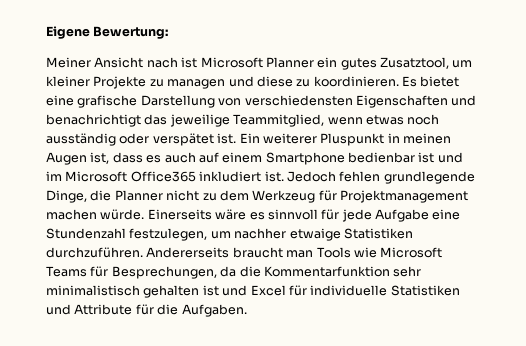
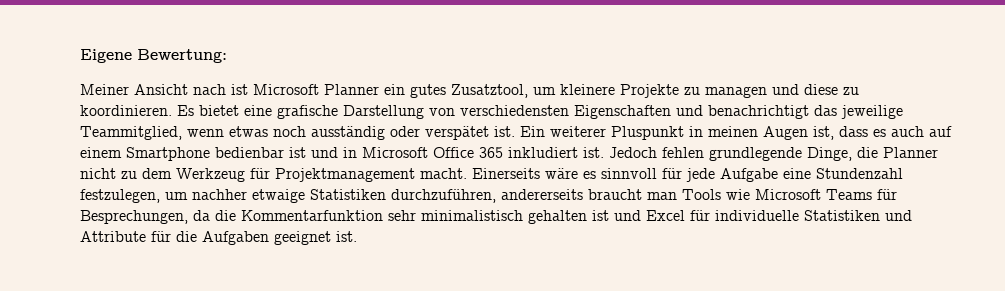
- Meiner Ansicht nach ist Microsoft Planner ein gutes Zusatztool, um kleiner Projekte zu managen und diese zu koordinieren.
+ Meiner Ansicht nach ist Microsoft Planner ein gutes Zusatztool, um kleinere Projekte zu managen und diese zu koordinieren.
- Ein weiterer Pluspunkt in meinen Augen ist, dass es auch auf einem Smartphone bedienbar ist und im Microsoft Office365 inkludiert ist.
+ Ein weiterer Pluspunkt in meinen Augen ist, dass es auch auf einem Smartphone bedienbar ist und in Microsoft Office 365 inkludiert ist.
- Jedoch fehlen grundlegende Dinge, die Planner nicht zu dem Werkzeug für Projektmanagement machen würde.
+ Jedoch fehlen grundlegende Dinge, die Planner nicht zu dem Werkzeug für Projektmanagement macht.
- Einerseits wäre es sinnvoll für jede Aufgabe eine Stundenzahl festzulegen, um nachher etwaige Statistiken durchzuführen. Andererseits braucht man Tools wie Microsoft Teams für Besprechungen, da die Kommentarfunktion sehr minimalistisch gehalten ist und Excel für individuelle Statistiken und Attribute für die Aufgaben.
+ Einerseits wäre es sinnvoll für jede Aufgabe eine Stundenzahl festzulegen, um nachher etwaige Statistiken durchzuführen, andererseits braucht man Tools wie Microsoft Teams für Besprechungen, da die Kommentarfunktion sehr minimalistisch gehalten ist und Excel für individuelle Statistiken und Attribute für die Aufgaben geeignet ist.

